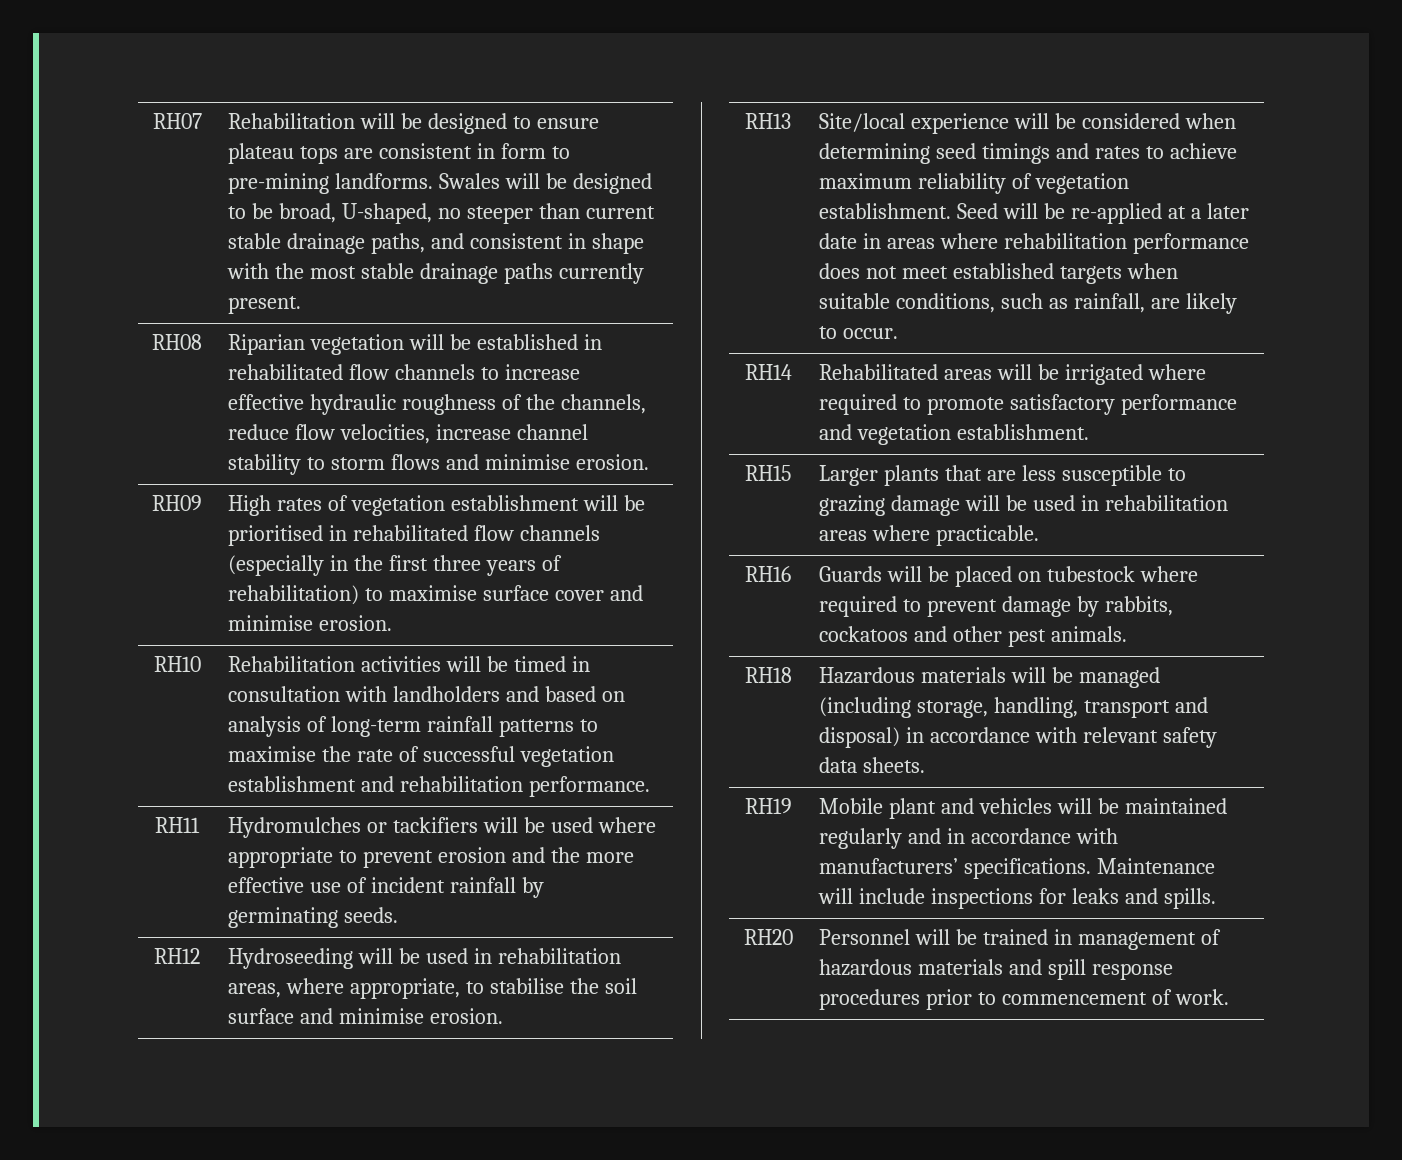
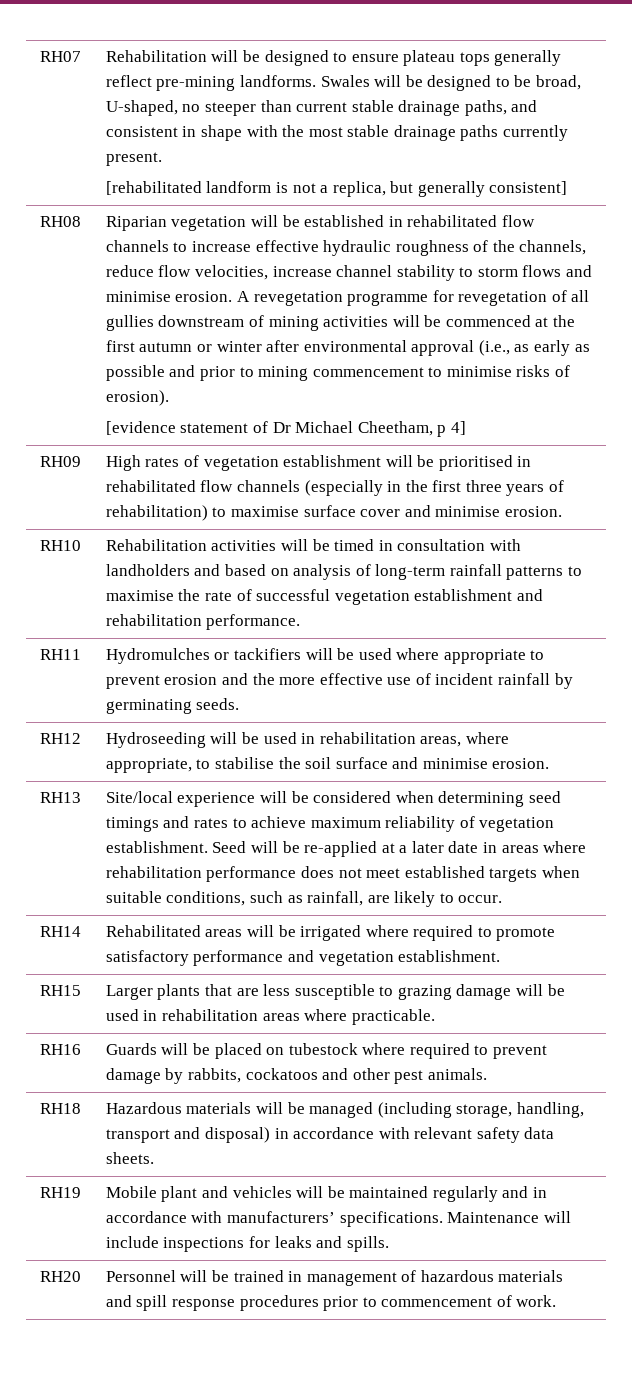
- Rehabilitation will be designed to ensure plateau tops are consistent in form to pre-mining landforms.
+ Rehabilitation will be designed to ensure plateau tops generally reflect pre-mining landforms.
+ [rehabilitated landform is not a replica, but generally consistent]
+ A revegetation programme for revegetation of all gullies downstream of mining activities will be commenced at the first autumn or winter after environmental approval (i.e., as early as possible and prior to mining commencement to minimise risks of erosion).
+ [evidence statement of Dr Michael Cheetham, p 4]

